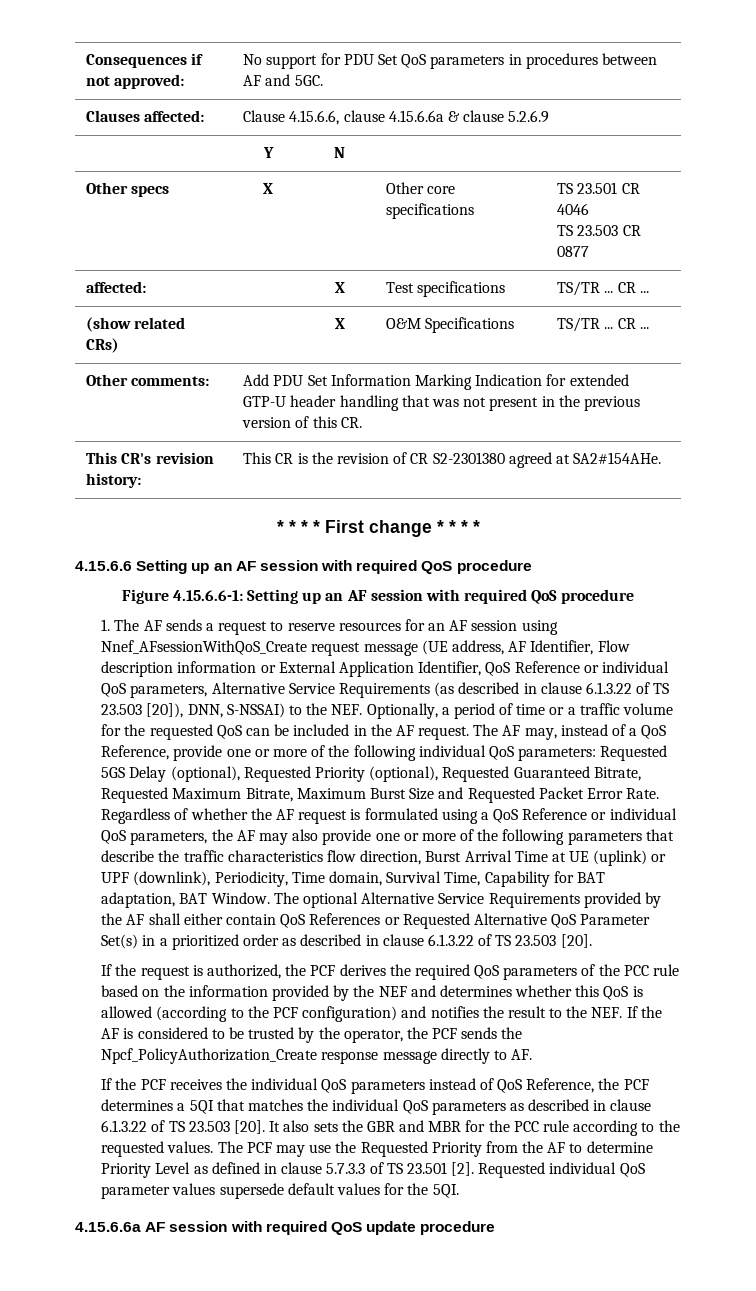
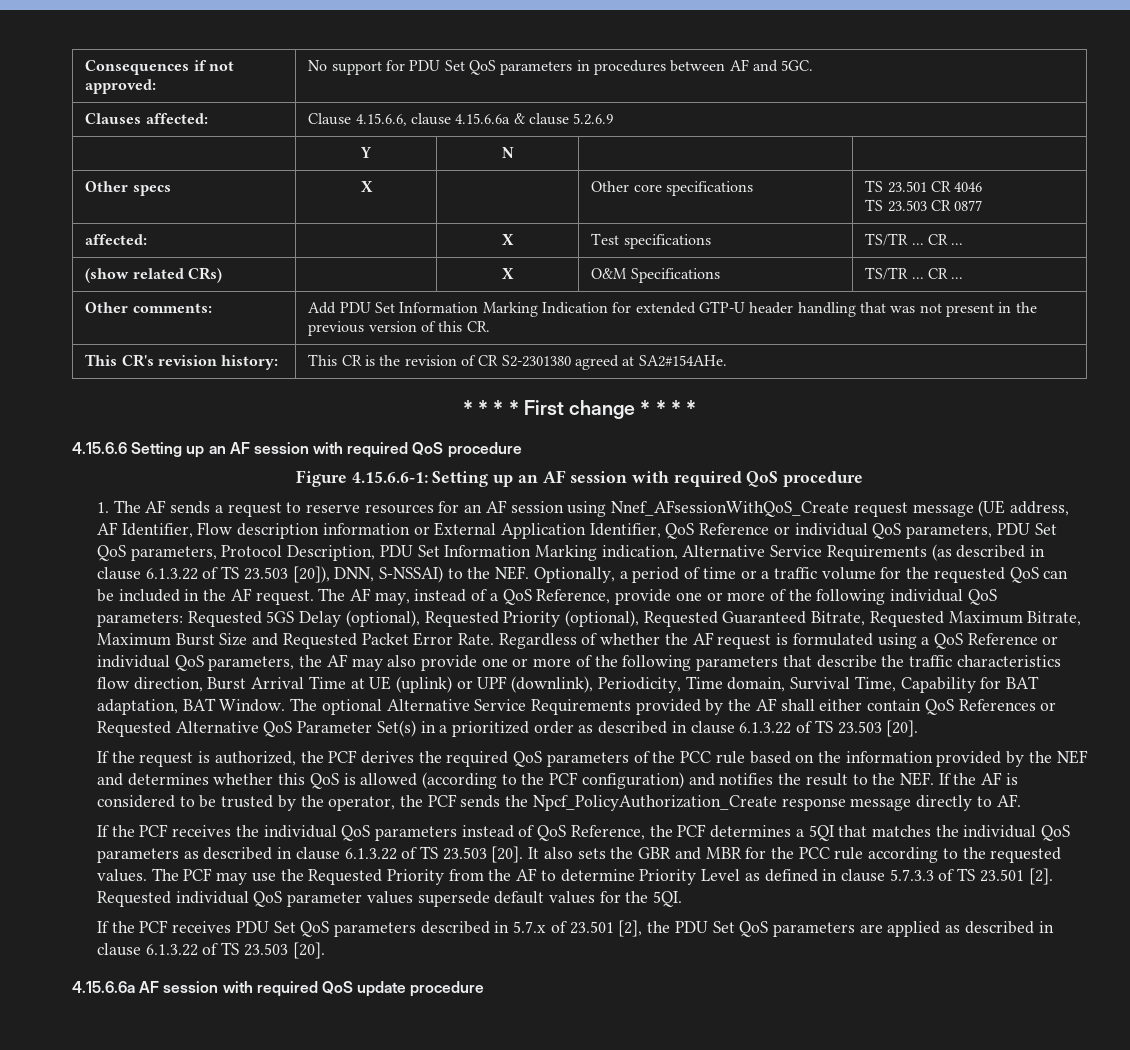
- 1. The AF sends a request to reserve resources for an AF session using Nnef_AFsessionWithQoS_Create request message (UE address, AF Identifier, Flow description information or External Application Identifier, QoS Reference or individual QoS parameters, Alternative Service Requirements (as described in clause 6.1.3.22 of TS 23.503 [20]), DNN, S-NSSAI) to the NEF. Optionally, a period of time or a traffic volume for the requested QoS can be included in the AF request.
+ 1. The AF sends a request to reserve resources for an AF session using Nnef_AFsessionWithQoS_Create request message (UE address, AF Identifier, Flow description information or External Application Identifier, QoS Reference or individual QoS parameters, PDU Set QoS parameters, Protocol Description, PDU Set Information Marking indication, Alternative Service Requirements (as described in clause 6.1.3.22 of TS 23.503 [20]), DNN, S-NSSAI) to the NEF. Optionally, a period of time or a traffic volume for the requested QoS can be included in the AF request.
+ If the PCF receives PDU Set QoS parameters described in 5.7.x of 23.501 [2], the PDU Set QoS parameters are applied as described in clause 6.1.3.22 of TS 23.503 [20].

